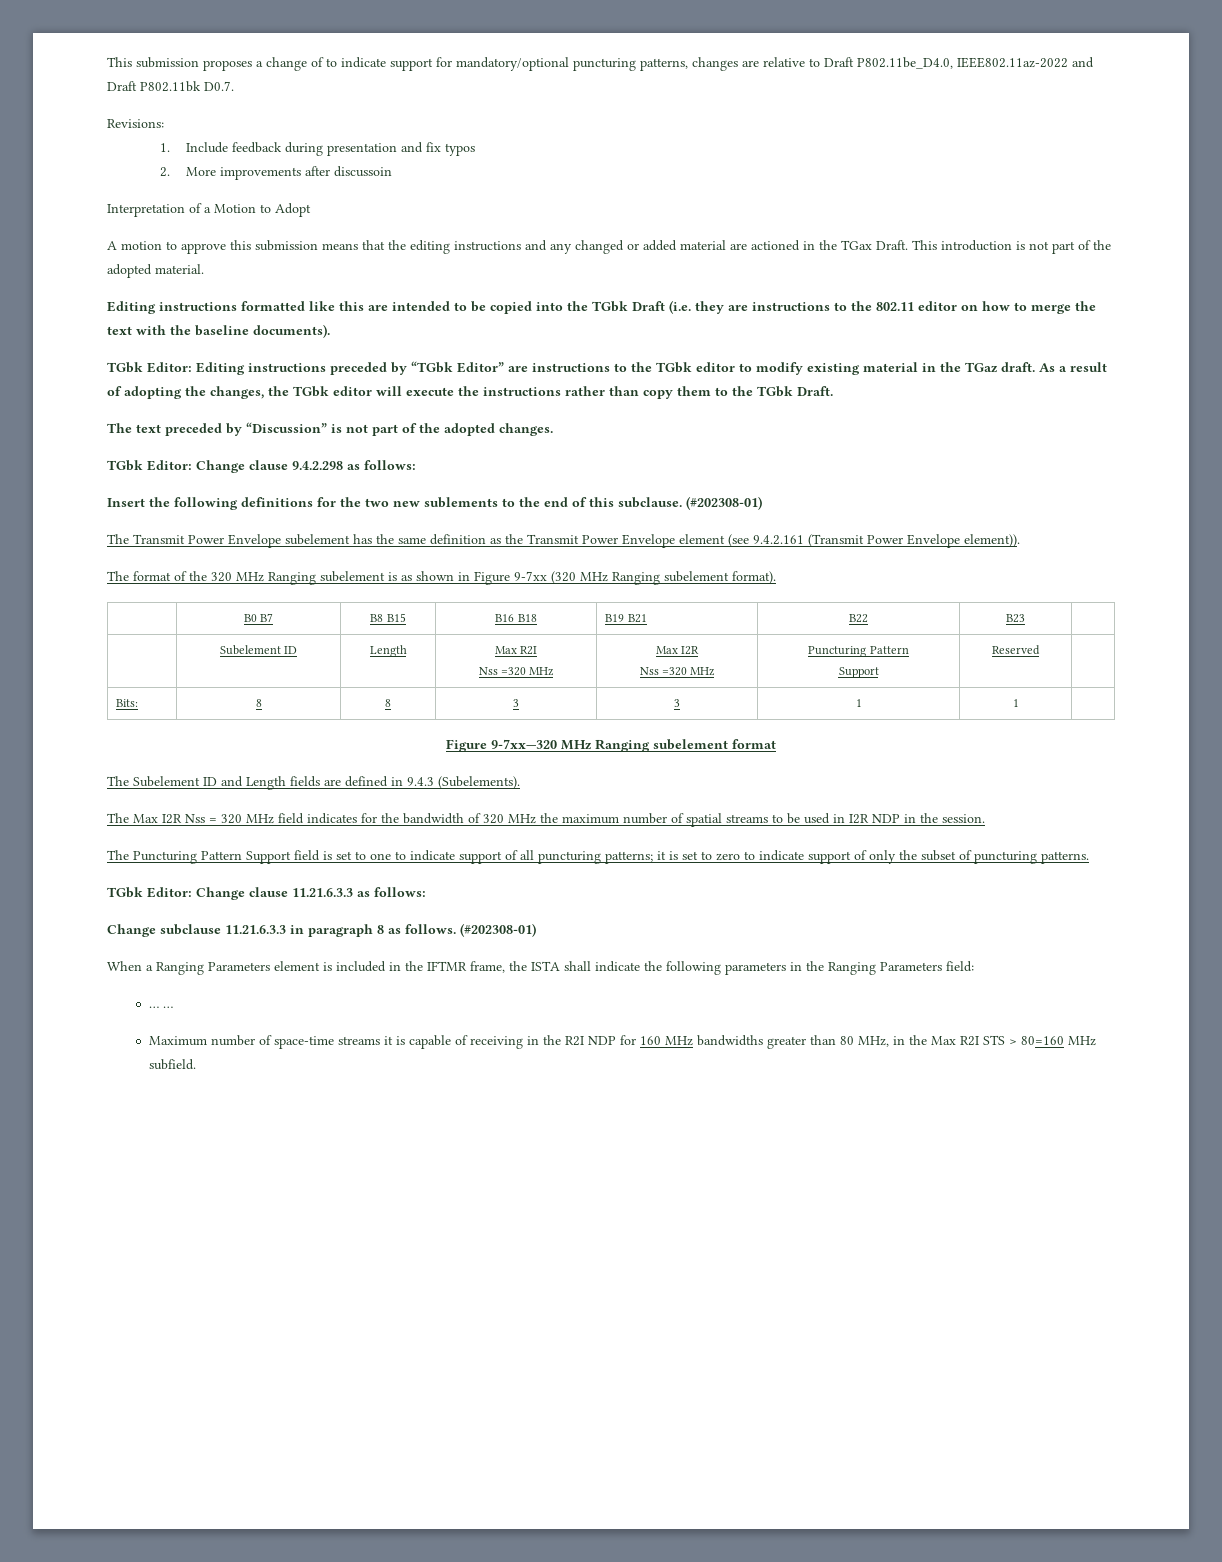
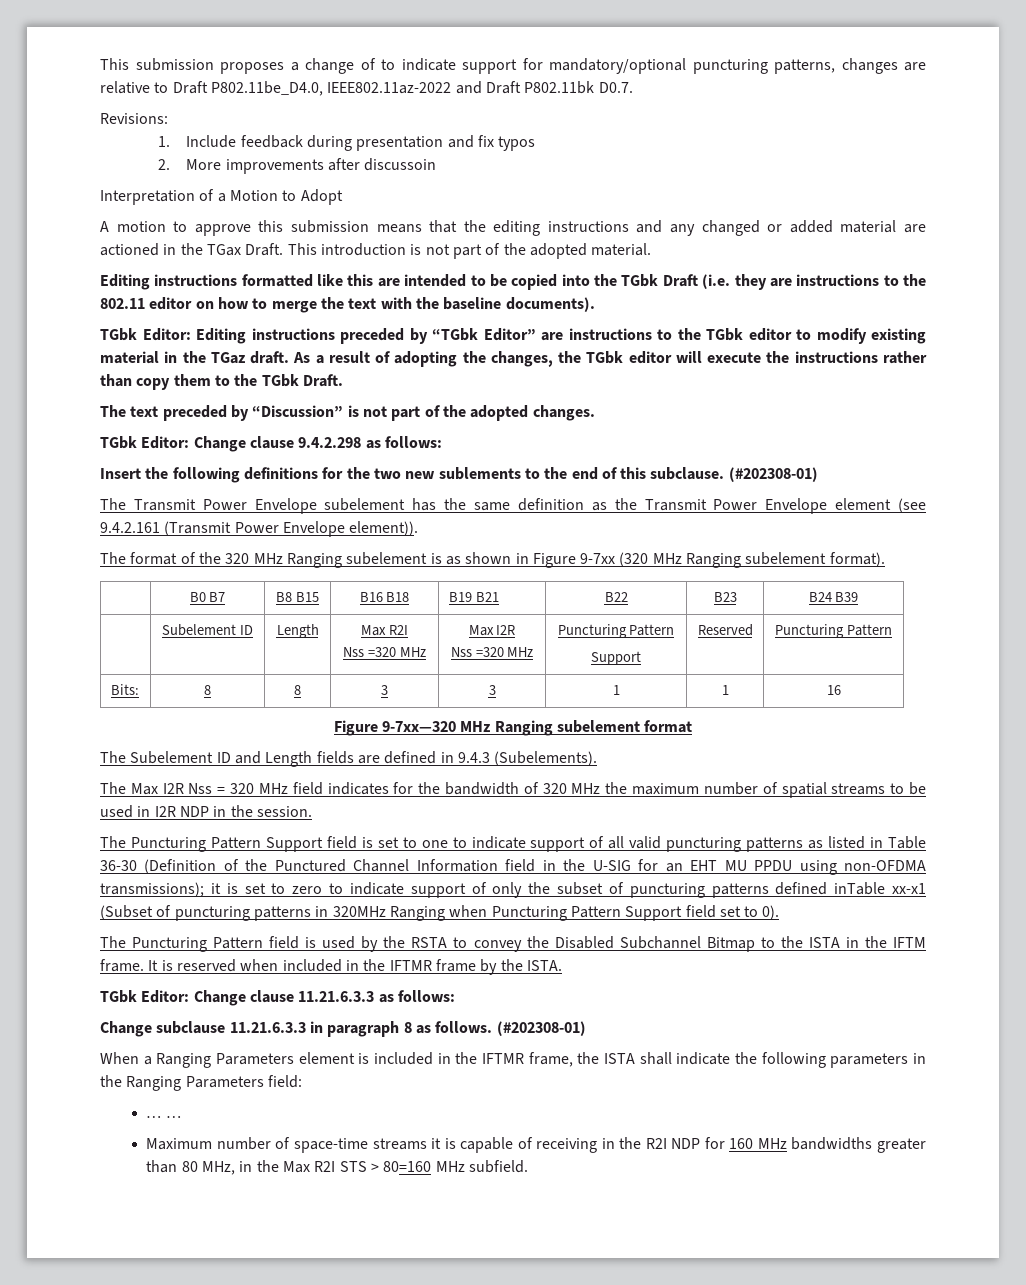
- | B0 B7 | B8 B15 | B16 B18 | B19 B21 | B22 | B23 |
+ | B0 B7 | B8 B15 | B16 B18 | B19 B21 | B22 | B23 | B24 B39
  | Subelement ID | Length | Max R2I
  Nss =320 MHz | Max I2R
  Nss =320 MHz | Puncturing Pattern
- Support | Reserved |
+ Support | Reserved | Puncturing Pattern
- Bits: | 8 | 8 | 3 | 3 | 1 | 1 |
+ Bits: | 8 | 8 | 3 | 3 | 1 | 1 | 16
- The Puncturing Pattern Support field is set to one to indicate support of all puncturing patterns; it is set to zero to indicate support of only the subset of puncturing patterns.
+ The Puncturing Pattern Support field is set to one to indicate support of all valid puncturing patterns as listed in Table 36-30 (Definition of the Punctured Channel Information field in the U-SIG for an EHT MU PPDU using non-OFDMA transmissions); it is set to zero to indicate support of only the subset of puncturing patterns defined inTable xx-x1 (Subset of puncturing patterns in 320MHz Ranging when Puncturing Pattern Support field set to 0).
+ The Puncturing Pattern field is used by the RSTA to convey the Disabled Subchannel Bitmap to the ISTA in the IFTM frame. It is reserved when included in the IFTMR frame by the ISTA.

